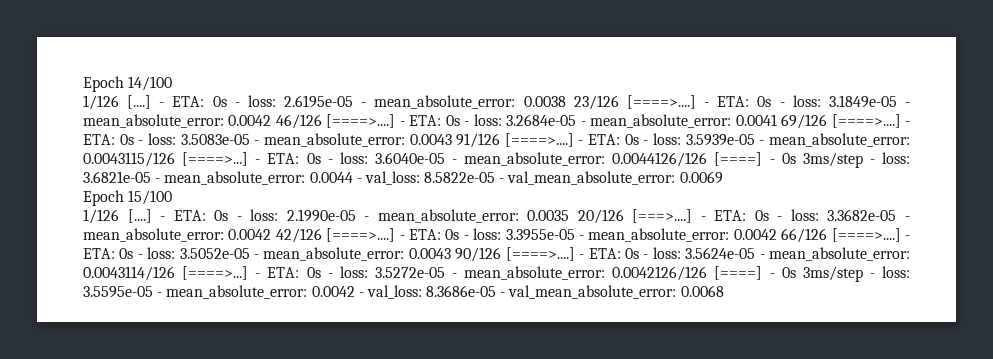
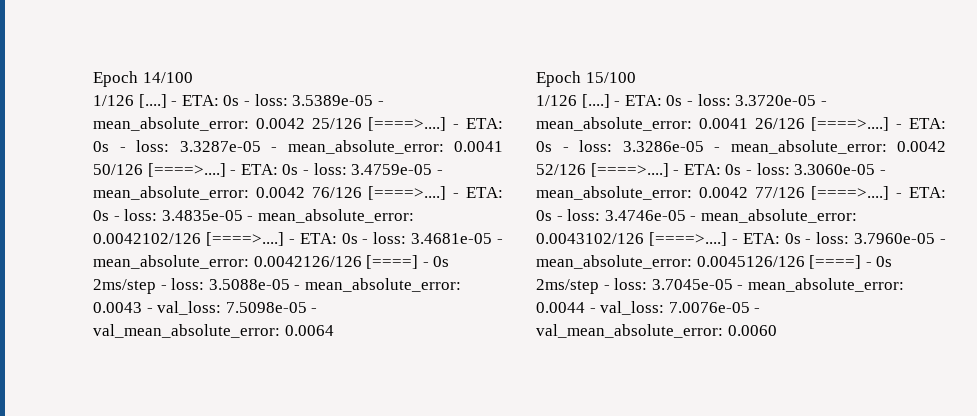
- - ETA: 0s - loss: 2.6195e-05 - mean_absolute_error: 0.0038 23/126 [====>....] - ETA: 0s - loss: 3.1849e-05 - mean_absolute_error: 0.0042 46/126 [====>....] - ETA: 0s - loss: 3.2684e-05 - mean_absolute_error: 0.0041 69/126 [====>....] - ETA: 0s - loss: 3.5083e-05 - mean_absolute_error: 0.0043 91/126 [====>....] - ETA: 0s - loss: 3.5939e-05 - mean_absolute_error: 0.0043115/126 [====>...] - ETA: 0s - loss: 3.6040e-05 - mean_absolute_error: 0.0044126/126 [====] - 0s 3ms/step - loss: 3.6821e-05 - mean_absolute_error: 0.0044 - val_loss: 8.5822e-05 - val_mean_absolute_error: 0.0069
+ - ETA: 0s - loss: 3.5389e-05 - mean_absolute_error: 0.0042 25/126 [====>....] - ETA: 0s - loss: 3.3287e-05 - mean_absolute_error: 0.0041 50/126 [====>....] - ETA: 0s - loss: 3.4759e-05 - mean_absolute_error: 0.0042 76/126 [====>....] - ETA: 0s - loss: 3.4835e-05 - mean_absolute_error: 0.0042102/126 [====>....] - ETA: 0s - loss: 3.4681e-05 - mean_absolute_error: 0.0042126/126 [====] - 0s 2ms/step - loss: 3.5088e-05 - mean_absolute_error: 0.0043 - val_loss: 7.5098e-05 - val_mean_absolute_error: 0.0064
- - ETA: 0s - loss: 2.1990e-05 - mean_absolute_error: 0.0035 20/126 [===>....] - ETA: 0s - loss: 3.3682e-05 - mean_absolute_error: 0.0042 42/126 [====>....] - ETA: 0s - loss: 3.3955e-05 - mean_absolute_error: 0.0042 66/126 [====>....] - ETA: 0s - loss: 3.5052e-05 - mean_absolute_error: 0.0043 90/126 [====>....] - ETA: 0s - loss: 3.5624e-05 - mean_absolute_error: 0.0043114/126 [====>...] - ETA: 0s - loss: 3.5272e-05 - mean_absolute_error: 0.0042126/126 [====] - 0s 3ms/step - loss: 3.5595e-05 - mean_absolute_error: 0.0042 - val_loss: 8.3686e-05 - val_mean_absolute_error: 0.0068
+ - ETA: 0s - loss: 3.3720e-05 - mean_absolute_error: 0.0041 26/126 [====>....] - ETA: 0s - loss: 3.3286e-05 - mean_absolute_error: 0.0042 52/126 [====>....] - ETA: 0s - loss: 3.3060e-05 - mean_absolute_error: 0.0042 77/126 [====>....] - ETA: 0s - loss: 3.4746e-05 - mean_absolute_error: 0.0043102/126 [====>....] - ETA: 0s - loss: 3.7960e-05 - mean_absolute_error: 0.0045126/126 [====] - 0s 2ms/step - loss: 3.7045e-05 - mean_absolute_error: 0.0044 - val_loss: 7.0076e-05 - val_mean_absolute_error: 0.0060

